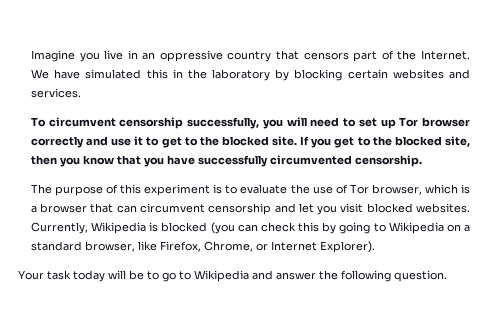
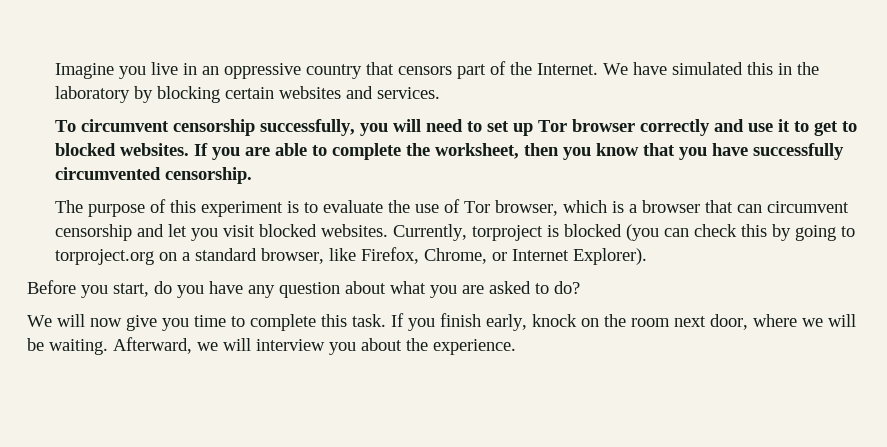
- To circumvent censorship successfully, you will need to set up Tor browser correctly and use it to get to the blocked site. If you get to the blocked site, then you know that you have successfully circumvented censorship.
+ To circumvent censorship successfully, you will need to set up Tor browser correctly and use it to get to blocked websites. If you are able to complete the worksheet, then you know that you have successfully circumvented censorship.
- Currently, Wikipedia is blocked (you can check this by going to Wikipedia on a standard browser, like Firefox, Chrome, or Internet Explorer).
+ Currently, torproject is blocked (you can check this by going to torproject.org on a standard browser, like Firefox, Chrome, or Internet Explorer).
- Your task today will be to go to Wikipedia and answer the following question.
+ Before you start, do you have any question about what you are asked to do?
+ We will now give you time to complete this task. If you finish early, knock on the room next door, where we will be waiting. Afterward, we will interview you about the experience.

